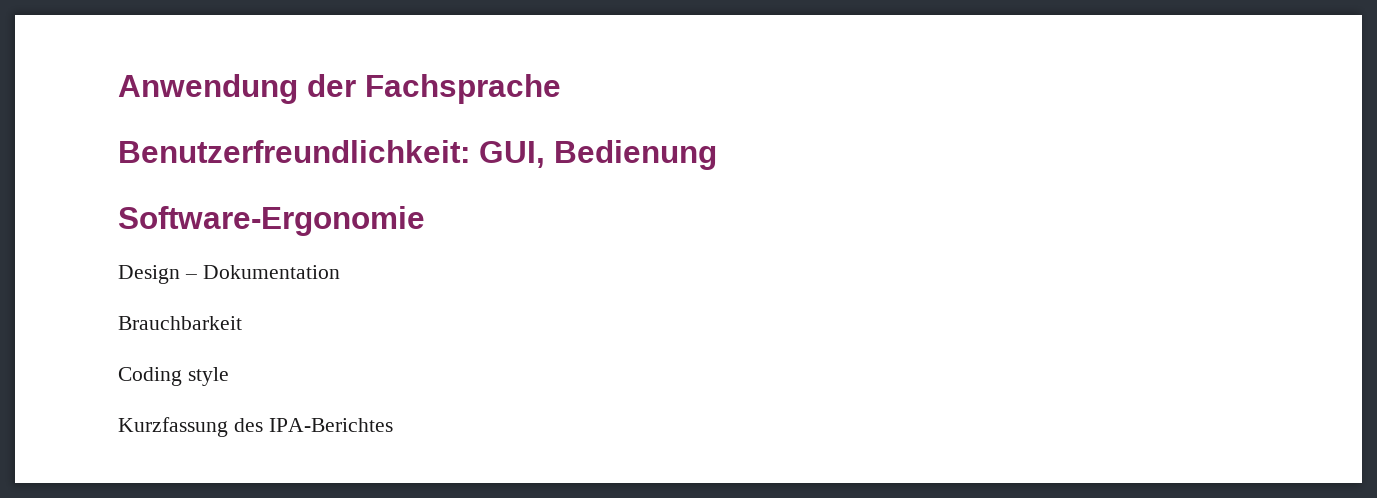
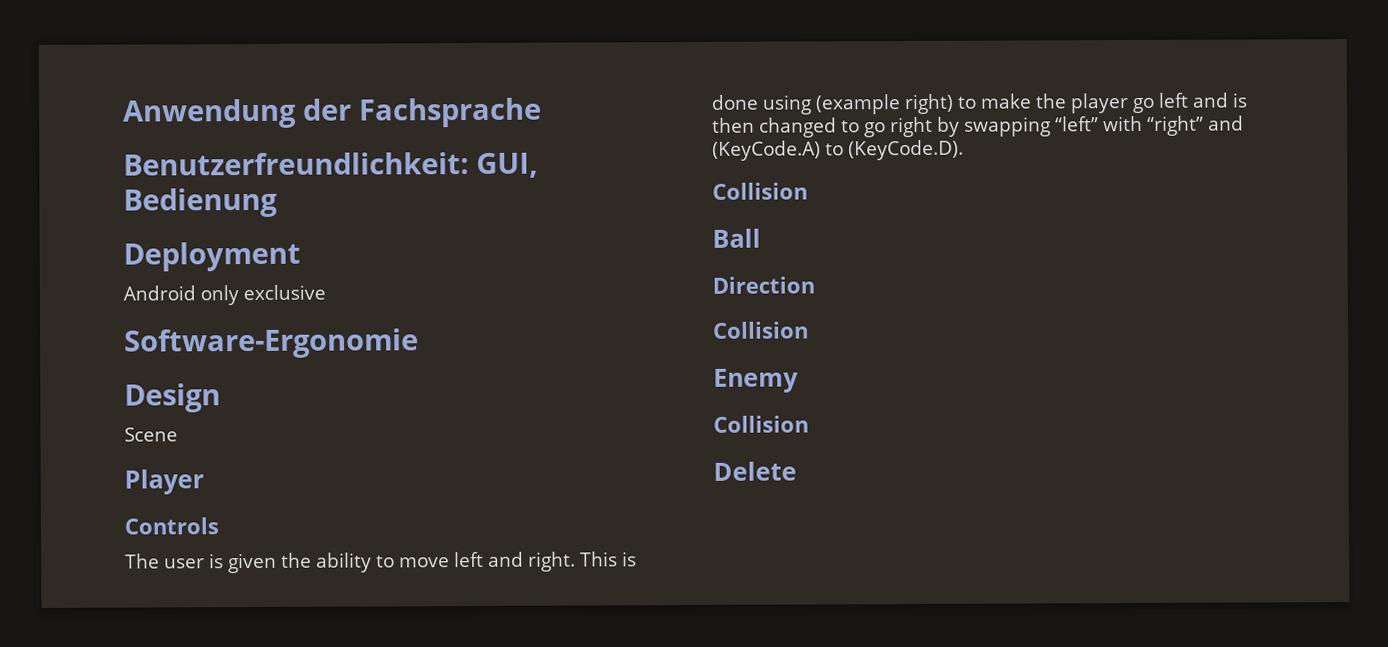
+ Deployment
+ Android only exclusive
  Software-Ergonomie
- Design – Dokumentation
- Brauchbarkeit
- Coding style
- Kurzfassung des IPA-Berichtes
+ Design
+ Scene
+ Player
+ Controls
+ The user is given the ability to move left and right. This is done using (example right) to make the player go left and is then changed to go right by swapping “left” with “right” and (KeyCode.A) to (KeyCode.D).
+ Collision
+ Ball
+ Direction
+ Collision
+ Enemy
+ Collision
+ Delete

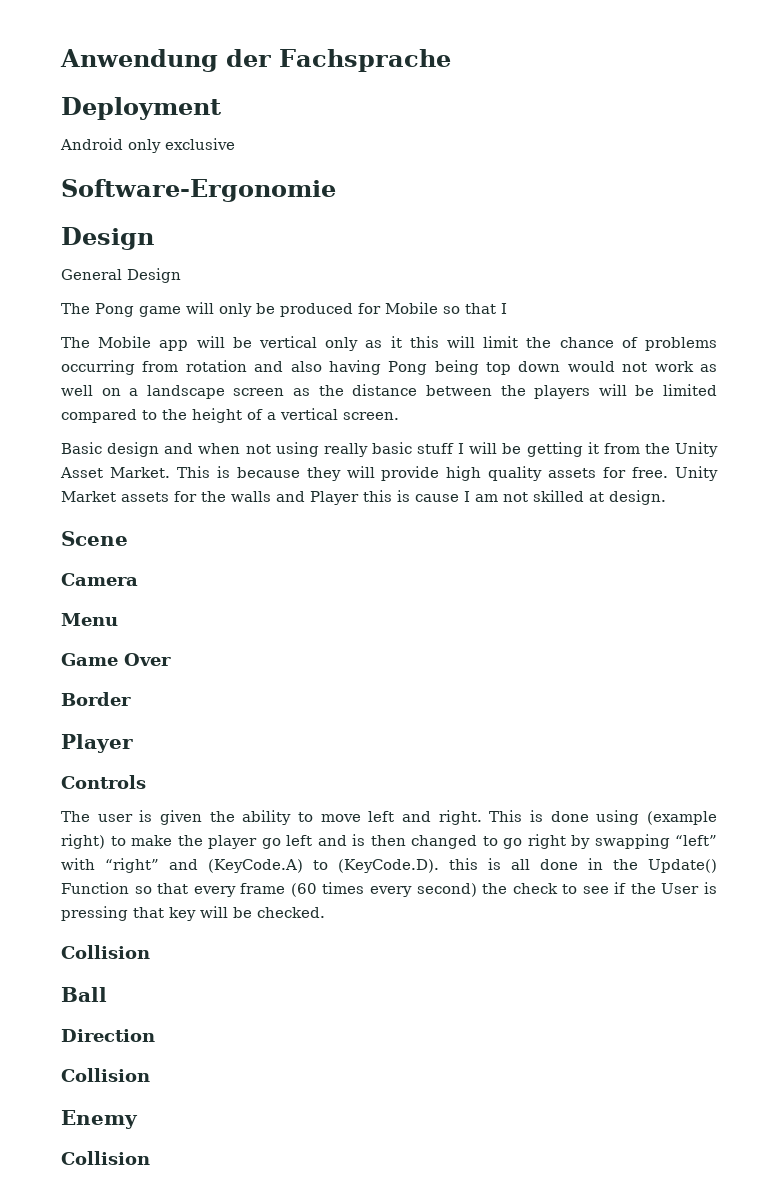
- Benutzerfreundlichkeit: GUI, Bedienung
+ General Design
+ The Pong game will only be produced for Mobile so that I
+ The Mobile app will be vertical only as it this will limit the chance of problems occurring from rotation and also having Pong being top down would not work as well on a landscape screen as the distance between the players will be limited compared to the height of a vertical screen.
+ Basic design and when not using really basic stuff I will be getting it from the Unity Asset Market. This is because they will provide high quality assets for free. Unity Market assets for the walls and Player this is cause I am not skilled at design.
  Scene
+ Camera
+ Menu
+ Game Over
+ Border
- This is done using (example right) to make the player go left and is then changed to go right by swapping “left” with “right” and (KeyCode.A) to (KeyCode.D).
+ This is done using (example right) to make the player go left and is then changed to go right by swapping “left” with “right” and (KeyCode.A) to (KeyCode.D). this is all done in the Update() Function so that every frame (60 times every second) the check to see if the User is pressing that key will be checked.
- Delete

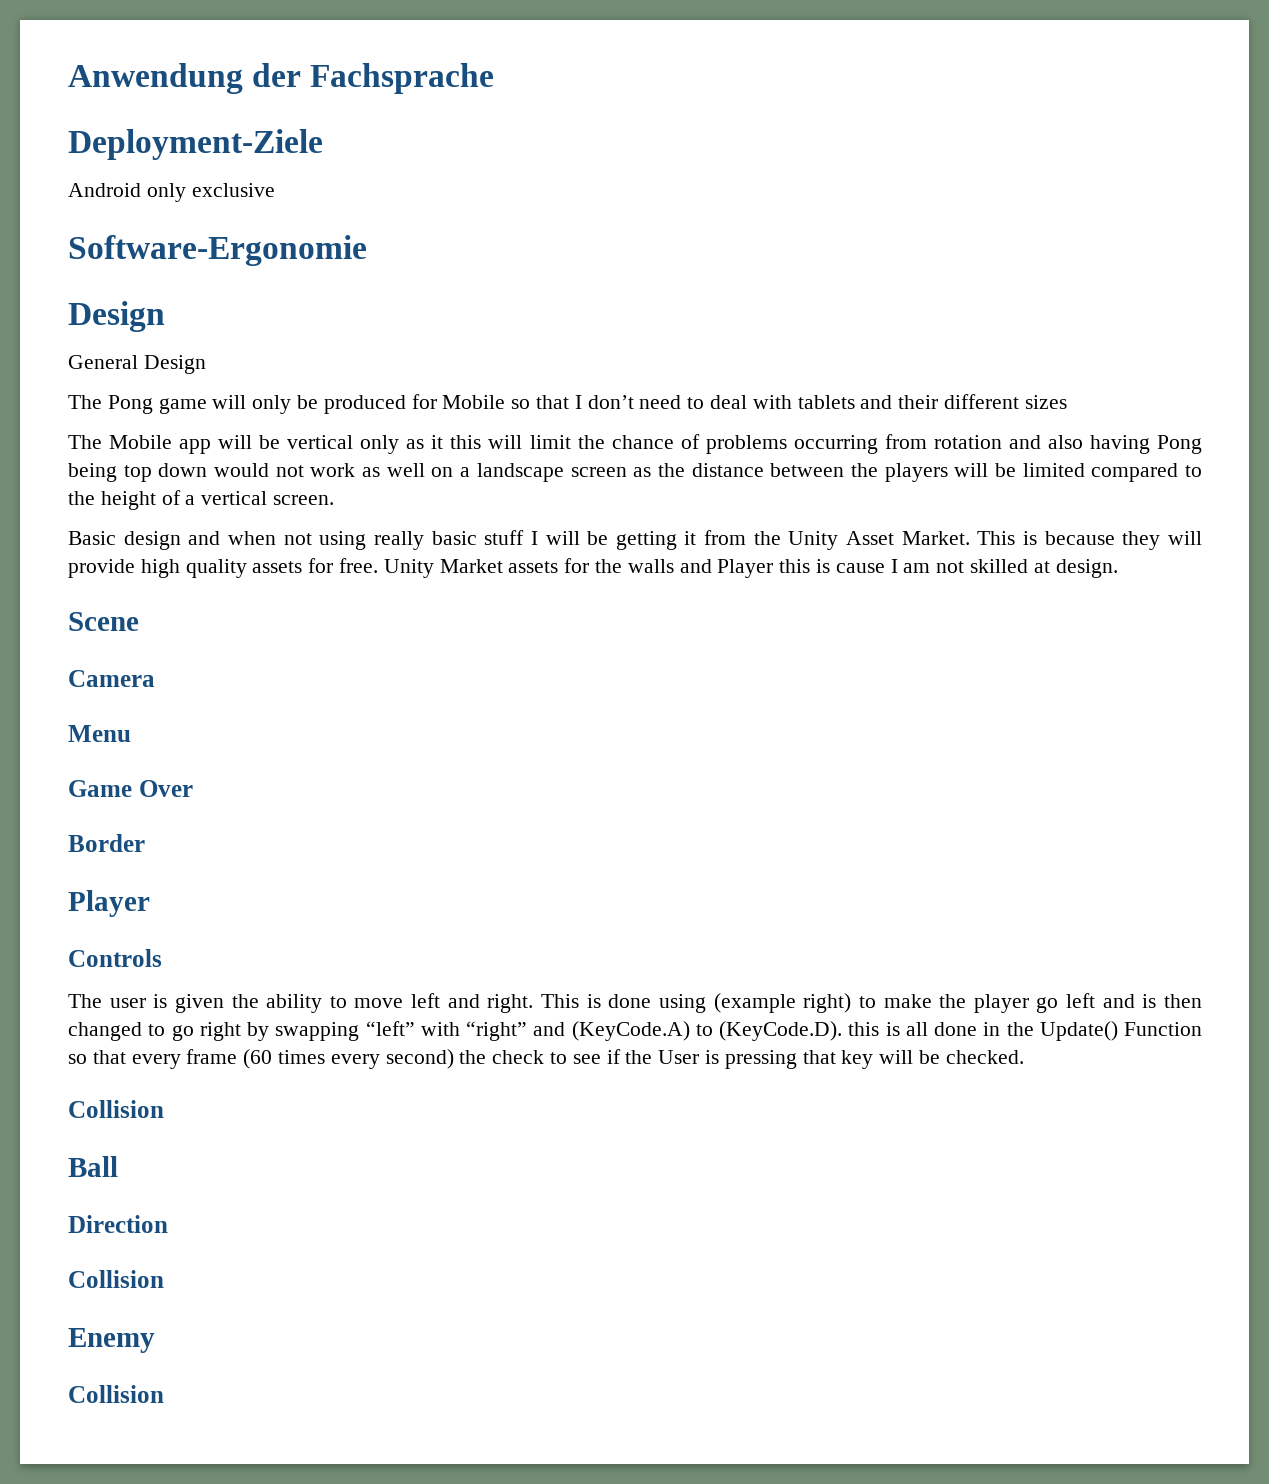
- Deployment
+ Deployment-Ziele
- The Pong game will only be produced for Mobile so that I
+ The Pong game will only be produced for Mobile so that I don’t need to deal with tablets and their different sizes

